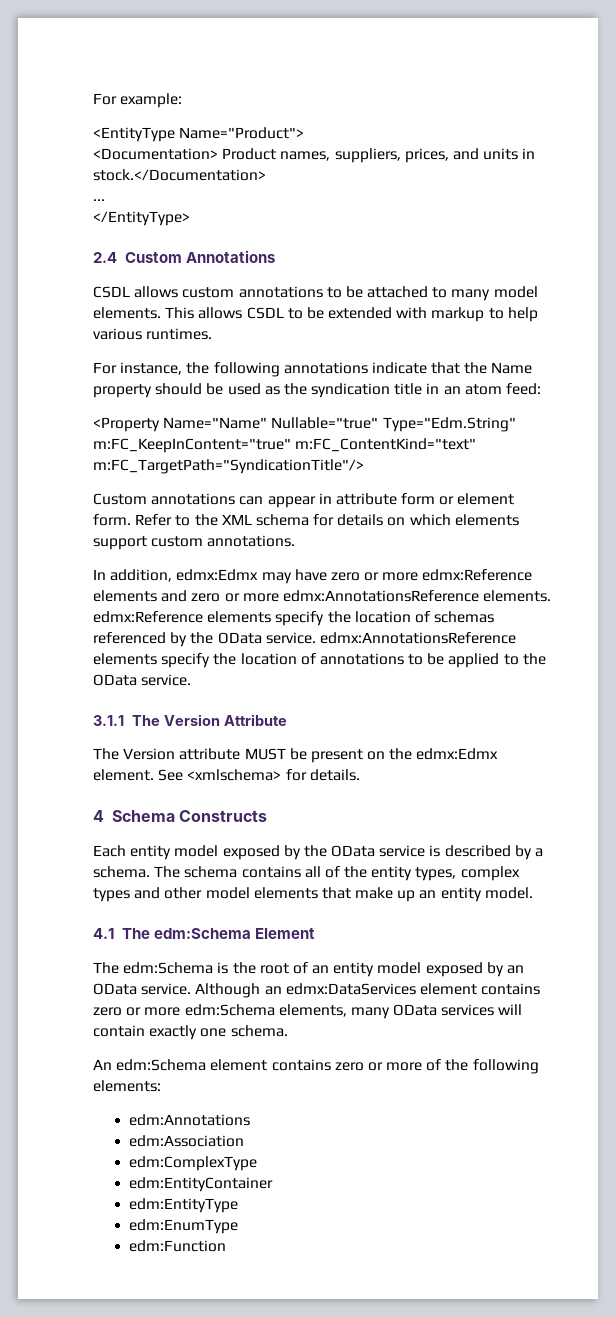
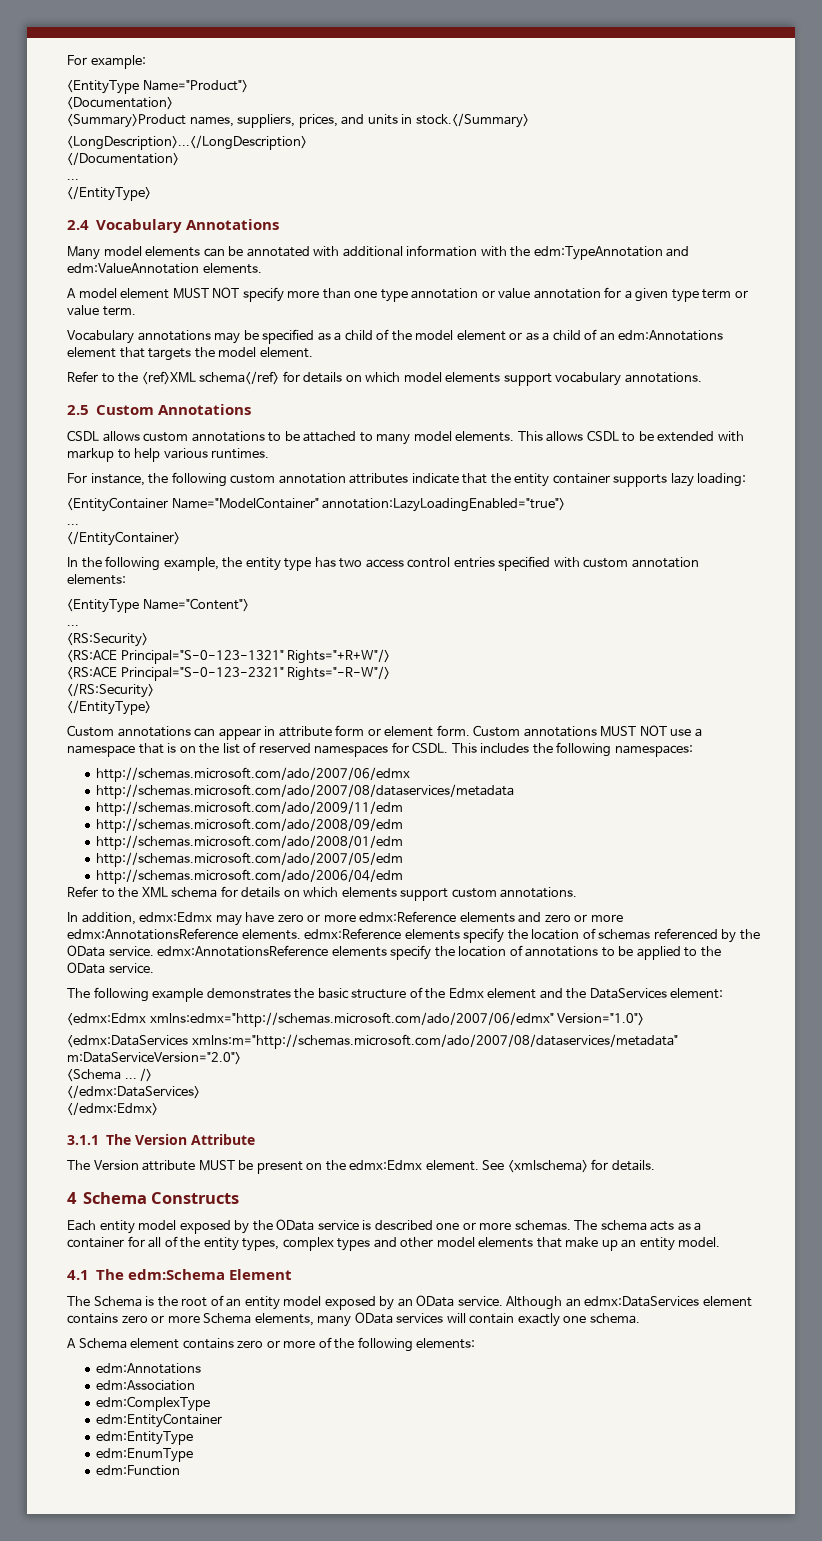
- <Documentation> Product names, suppliers, prices, and units in stock.</Documentation>
+ <Documentation>
+ <Summary>Product names, suppliers, prices, and units in stock.</Summary>
+ <LongDescription>...</LongDescription>
+ </Documentation>
- 2.4 Custom Annotations
+ 2.4 Vocabulary Annotations
+ Many model elements can be annotated with additional information with the edm:TypeAnnotation and edm:ValueAnnotation elements.
+ A model element MUST NOT specify more than one type annotation or value annotation for a given type term or value term.
+ Vocabulary annotations may be specified as a child of the model element or as a child of an edm:Annotations element that targets the model element.
+ Refer to the <ref>XML schema</ref> for details on which model elements support vocabulary annotations.
+ 2.5 Custom Annotations
- For instance, the following annotations indicate that the Name property should be used as the syndication title in an atom feed:
- <Property Name="Name" Nullable="true" Type="Edm.String" m:FC_KeepInContent="true" m:FC_ContentKind="text" m:FC_TargetPath="SyndicationTitle"/>
+ For instance, the following custom annotation attributes indicate that the entity container supports lazy loading:
+ <EntityContainer Name="ModelContainer" annotation:LazyLoadingEnabled="true">
+ ...
+ </EntityContainer>
+ In the following example, the entity type has two access control entries specified with custom annotation elements:
+ <EntityType Name="Content">
+ ...
+ <RS:Security>
+ <RS:ACE Principal="S-0-123-1321" Rights="+R+W"/>
+ <RS:ACE Principal="S-0-123-2321" Rights="-R-W"/>
+ </RS:Security>
+ </EntityType>
- Custom annotations can appear in attribute form or element form. Refer to the XML schema for details on which elements support custom annotations.
+ Custom annotations can appear in attribute form or element form. Custom annotations MUST NOT use a namespace that is on the list of reserved namespaces for CSDL. This includes the following namespaces:
+ http://schemas.microsoft.com/ado/2007/06/edmx
+ http://schemas.microsoft.com/ado/2007/08/dataservices/metadata
+ http://schemas.microsoft.com/ado/2009/11/edm
+ http://schemas.microsoft.com/ado/2008/09/edm
+ http://schemas.microsoft.com/ado/2008/01/edm
+ http://schemas.microsoft.com/ado/2007/05/edm
+ http://schemas.microsoft.com/ado/2006/04/edm
+ Refer to the XML schema for details on which elements support custom annotations.
+ The following example demonstrates the basic structure of the Edmx element and the DataServices element:
+ <edmx:Edmx xmlns:edmx="http://schemas.microsoft.com/ado/2007/06/edmx" Version="1.0">
+ <edmx:DataServices xmlns:m="http://schemas.microsoft.com/ado/2007/08/dataservices/metadata" m:DataServiceVersion="2.0">
+ <Schema ... />
+ </edmx:DataServices>
+ </edmx:Edmx>
- Each entity model exposed by the OData service is described by a schema. The schema contains all of the entity types, complex types and other model elements that make up an entity model.
+ Each entity model exposed by the OData service is described one or more schemas. The schema acts as a container for all of the entity types, complex types and other model elements that make up an entity model.
- The edm:Schema is the root of an entity model exposed by an OData service.
+ The Schema is the root of an entity model exposed by an OData service.
- Although an edmx:DataServices element contains zero or more edm:Schema elements, many OData services will contain exactly one schema.
+ Although an edmx:DataServices element contains zero or more Schema elements, many OData services will contain exactly one schema.
- An edm:Schema element contains zero or more of the following elements:
+ A Schema element contains zero or more of the following elements:

